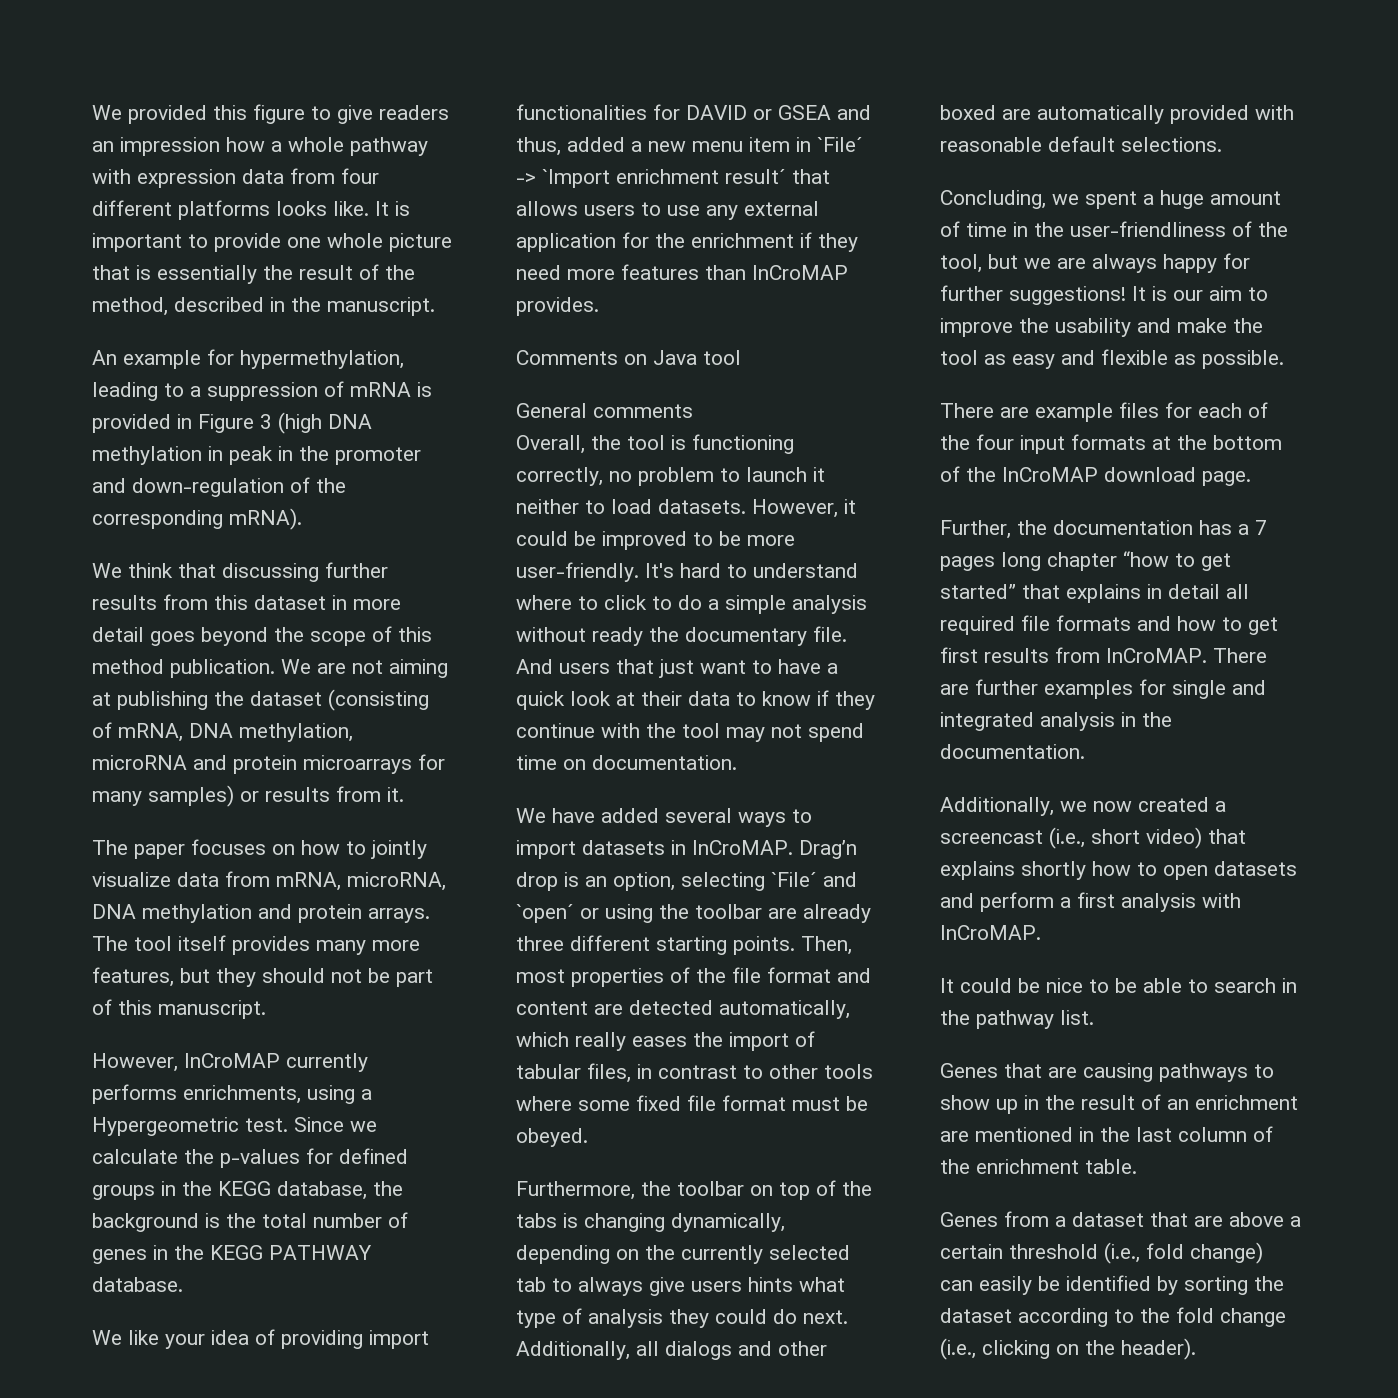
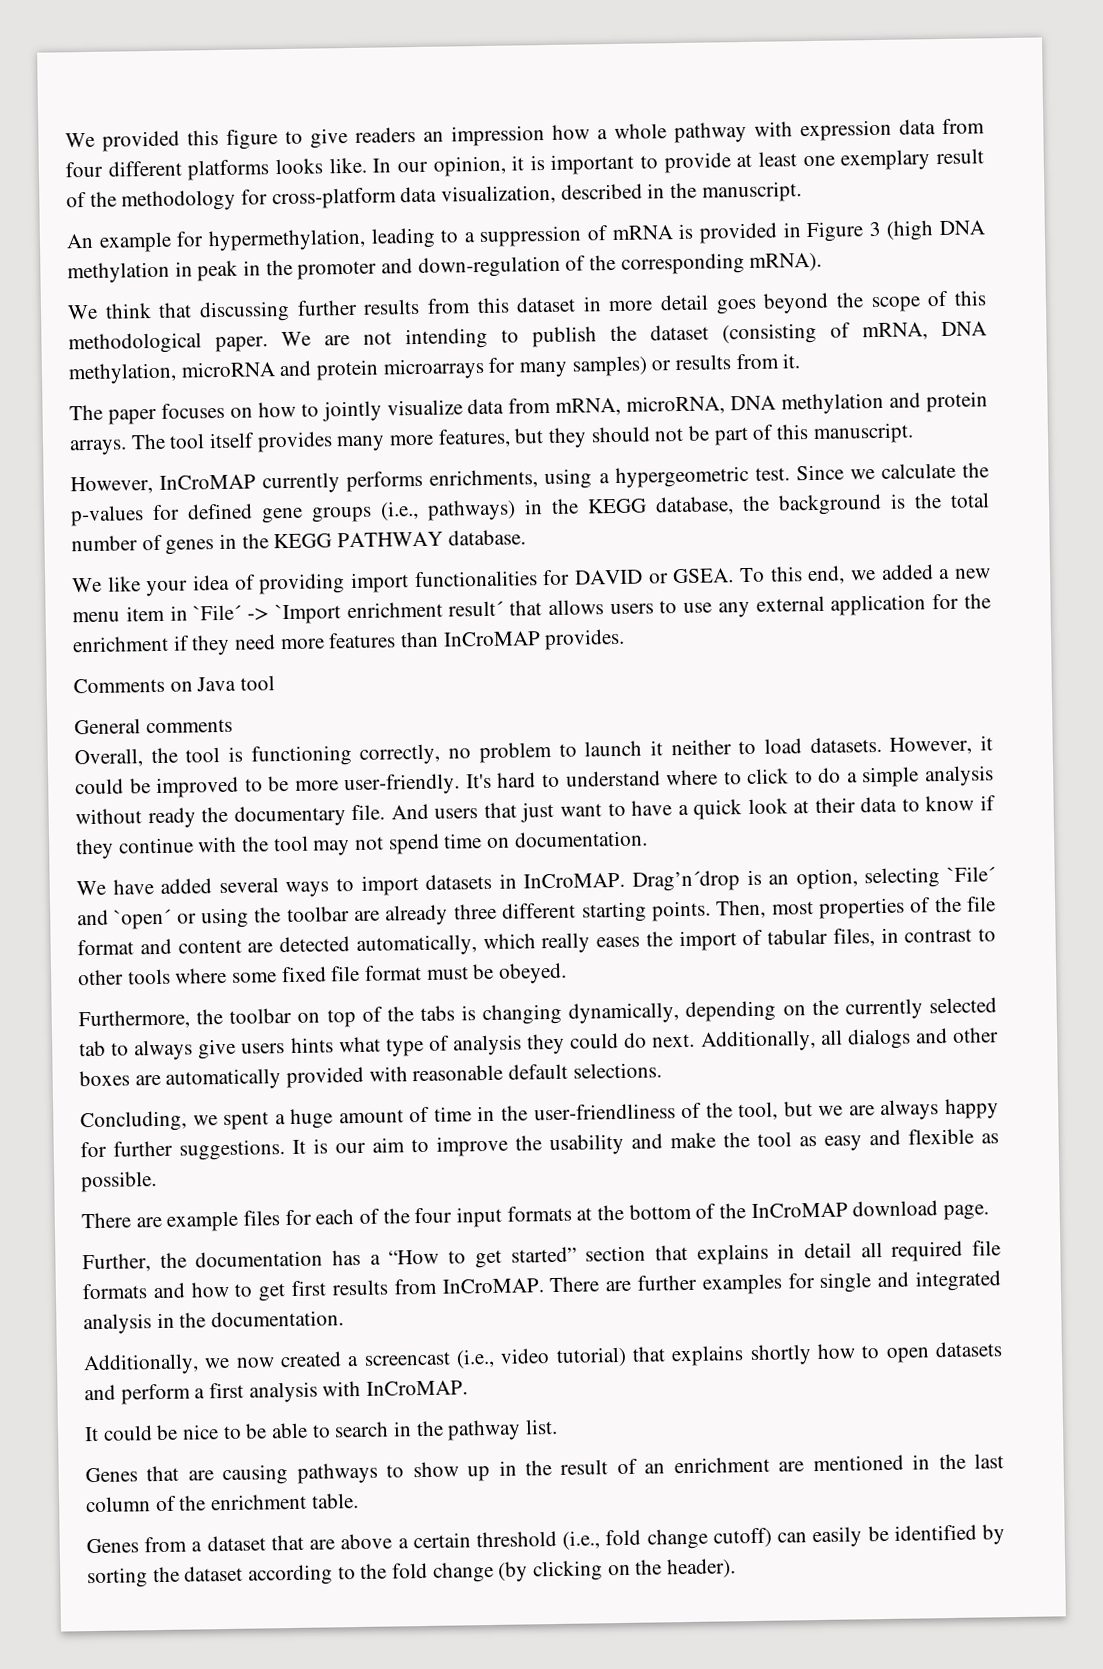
- It is important to provide one whole picture that is essentially the result of the method, described in the manuscript.
+ In our opinion, it is important to provide at least one exemplary result of the methodology for cross-platform data visualization, described in the manuscript.
- We think that discussing further results from this dataset in more detail goes beyond the scope of this method publication.
+ We think that discussing further results from this dataset in more detail goes beyond the scope of this methodological paper.
- We are not aiming at publishing the dataset (consisting of mRNA, DNA methylation, microRNA and protein microarrays for many samples) or results from it.
+ We are not intending to publish the dataset (consisting of mRNA, DNA methylation, microRNA and protein microarrays for many samples) or results from it.
- However, InCroMAP currently performs enrichments, using a Hypergeometric test.
+ However, InCroMAP currently performs enrichments, using a hypergeometric test.
- Since we calculate the p-values for defined groups in the KEGG database, the background is the total number of genes in the KEGG PATHWAY database.
+ Since we calculate the p-values for defined gene groups (i.e., pathways) in the KEGG database, the background is the total number of genes in the KEGG PATHWAY database.
- We like your idea of providing import functionalities for DAVID or GSEA and thus, added a new menu item in `File´ -> `Import enrichment result´ that allows users to use any external application for the enrichment if they need more features than InCroMAP provides.
+ We like your idea of providing import functionalities for DAVID or GSEA. To this end, we added a new menu item in `File´ -> `Import enrichment result´ that allows users to use any external application for the enrichment if they need more features than InCroMAP provides.
- Drag’n drop is an option, selecting `File´ and `open´ or using the toolbar are already three different starting points.
+ Drag’n´drop is an option, selecting `File´ and `open´ or using the toolbar are already three different starting points.
- Additionally, all dialogs and other boxed are automatically provided with reasonable default selections.
+ Additionally, all dialogs and other boxes are automatically provided with reasonable default selections.
- Concluding, we spent a huge amount of time in the user-friendliness of the tool, but we are always happy for further suggestions!
+ Concluding, we spent a huge amount of time in the user-friendliness of the tool, but we are always happy for further suggestions.
- Further, the documentation has a 7 pages long chapter “how to get started” that explains in detail all required file formats and how to get first results from InCroMAP.
+ Further, the documentation has a “How to get started” section that explains in detail all required file formats and how to get first results from InCroMAP.
- Additionally, we now created a screencast (i.e., short video) that explains shortly how to open datasets and perform a first analysis with InCroMAP.
+ Additionally, we now created a screencast (i.e., video tutorial) that explains shortly how to open datasets and perform a first analysis with InCroMAP.
- Genes from a dataset that are above a certain threshold (i.e., fold change) can easily be identified by sorting the dataset according to the fold change (i.e., clicking on the header).
+ Genes from a dataset that are above a certain threshold (i.e., fold change cutoff) can easily be identified by sorting the dataset according to the fold change (by clicking on the header).

